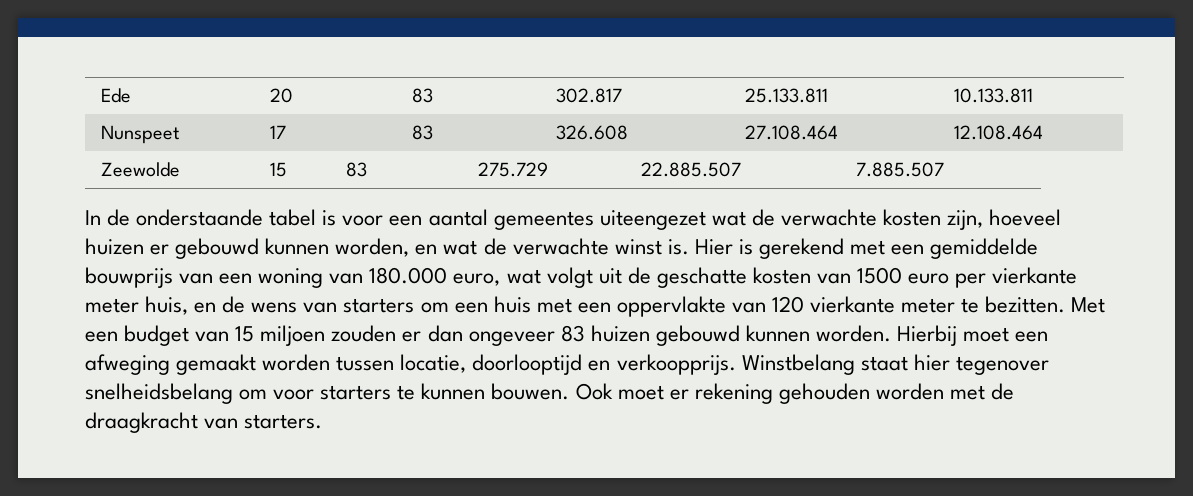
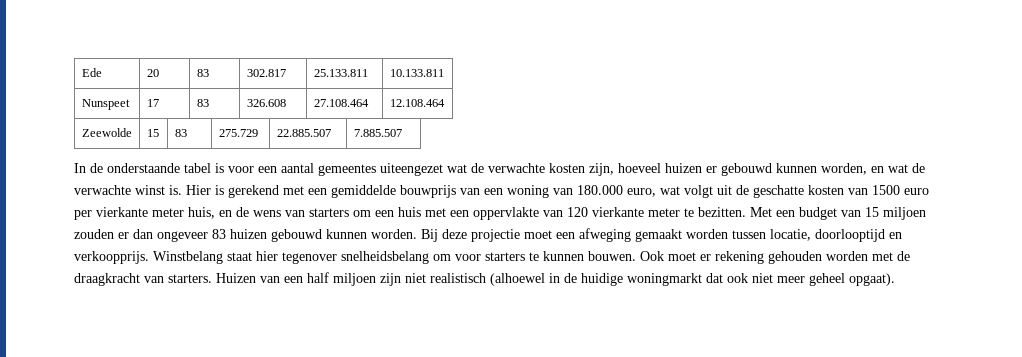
- Hierbij moet een afweging gemaakt worden tussen locatie, doorlooptijd en verkoopprijs.
+ Bij deze projectie moet een afweging gemaakt worden tussen locatie, doorlooptijd en verkoopprijs.
+ Huizen van een half miljoen zijn niet realistisch (alhoewel in de huidige woningmarkt dat ook niet meer geheel opgaat).

